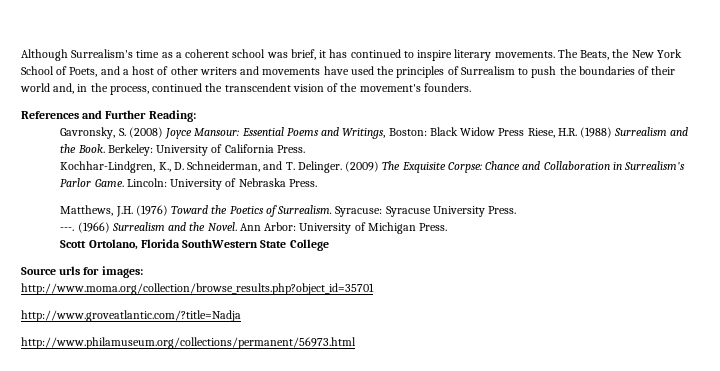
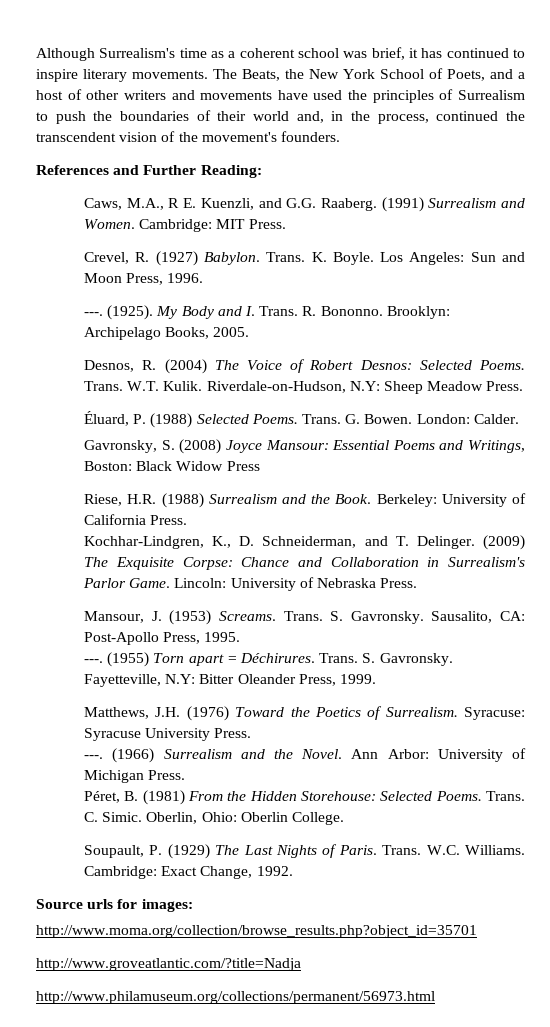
+ Caws, M.A., R E. Kuenzli, and G.G. Raaberg. (1991) Surrealism and Women. Cambridge: MIT Press.
+ Crevel, R. (1927) Babylon. Trans. K. Boyle. Los Angeles: Sun and Moon Press, 1996.
+ ---. (1925). My Body and I. Trans. R. Bononno. Brooklyn: Archipelago Books, 2005.
+ Desnos, R. (2004) The Voice of Robert Desnos: Selected Poems. Trans. W.T. Kulik. Riverdale-on-Hudson, N.Y: Sheep Meadow Press.
+ Éluard, P. (1988) Selected Poems. Trans. G. Bowen. London: Calder.
- Gavronsky, S. (2008) Joyce Mansour: Essential Poems and Writings, Boston: Black Widow Press Riese, H.R. (1988) Surrealism and the Book.
+ Gavronsky, S. (2008) Joyce Mansour: Essential Poems and Writings, Boston: Black Widow Press
+ Riese, H.R. (1988) Surrealism and the Book.
+ Mansour, J. (1953) Screams. Trans. S. Gavronsky. Sausalito, CA: Post-Apollo Press, 1995.
+ ---. (1955) Torn apart = Déchirures. Trans. S. Gavronsky. Fayetteville, N.Y: Bitter Oleander Press, 1999.
- Scott Ortolano, Florida SouthWestern State College
+ Péret, B. (1981) From the Hidden Storehouse: Selected Poems. Trans. C. Simic. Oberlin, Ohio: Oberlin College.
+ Soupault, P. (1929) The Last Nights of Paris. Trans. W.C. Williams. Cambridge: Exact Change, 1992.

